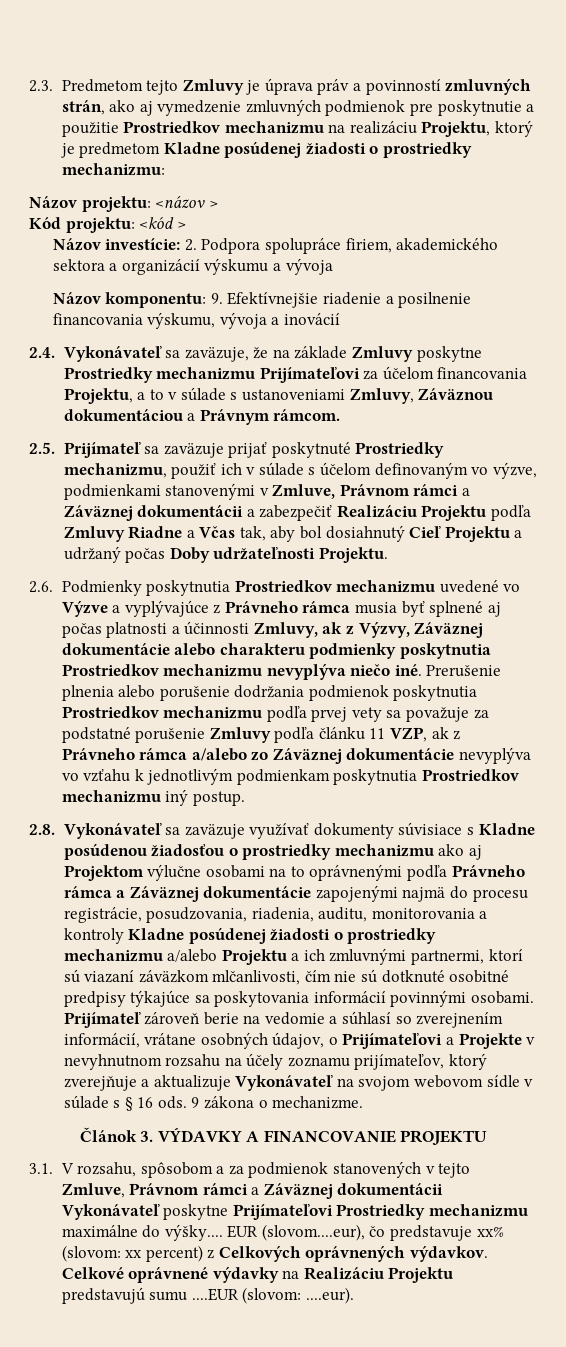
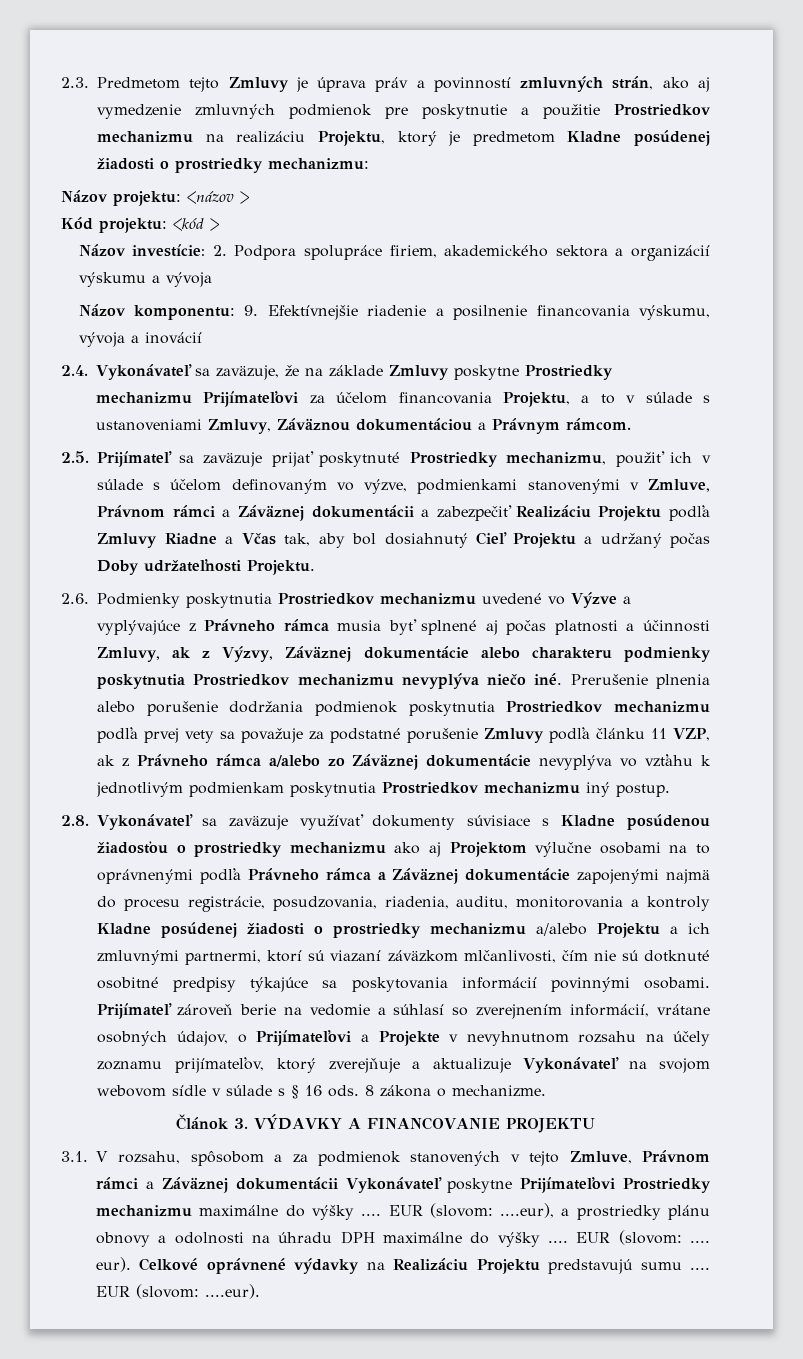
- 9 zákona o mechanizme.
+ 8 zákona o mechanizme.
- 3.1. V rozsahu, spôsobom a za podmienok stanovených v tejto Zmluve, Právnom rámci a Záväznej dokumentácii Vykonávateľ poskytne Prijímateľovi Prostriedky mechanizmu maximálne do výšky.... EUR (slovom....eur), čo predstavuje xx% (slovom: xx percent) z Celkových oprávnených výdavkov.
+ 3.1. V rozsahu, spôsobom a za podmienok stanovených v tejto Zmluve, Právnom rámci a Záväznej dokumentácii Vykonávateľ poskytne Prijímateľovi Prostriedky mechanizmu maximálne do výšky .... EUR (slovom: ....eur), a prostriedky plánu obnovy a odolnosti na úhradu DPH maximálne do výšky .... EUR (slovom: .... eur).
- Celkové oprávnené výdavky na Realizáciu Projektu predstavujú sumu ....EUR (slovom: ....eur).
+ Celkové oprávnené výdavky na Realizáciu Projektu predstavujú sumu .... EUR (slovom: ....eur).

